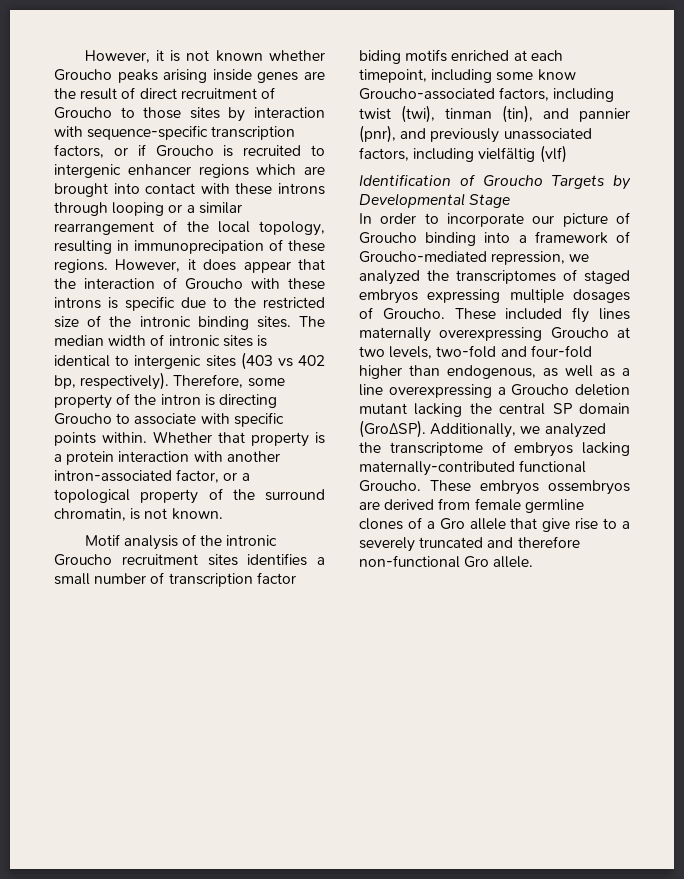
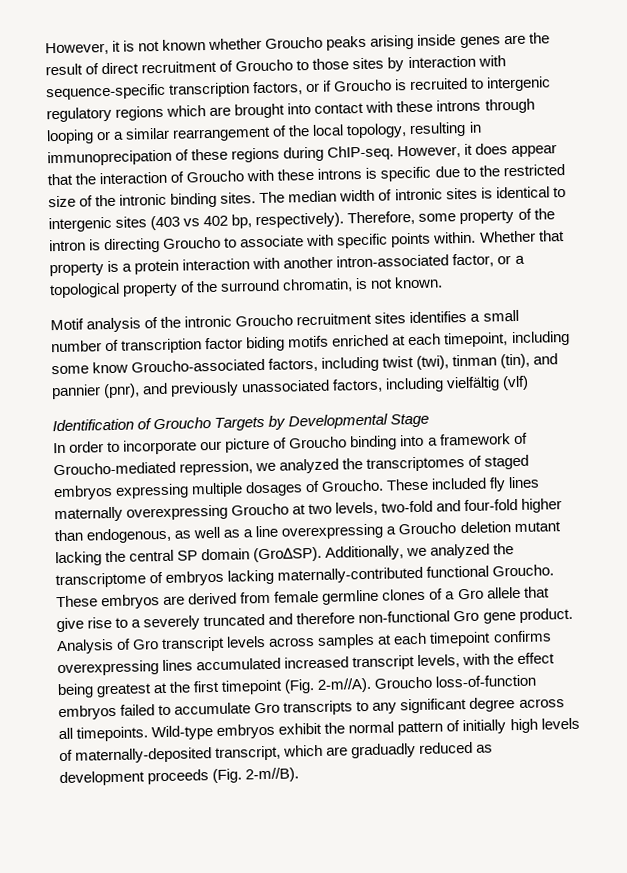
- However, it is not known whether Groucho peaks arising inside genes are the result of direct recruitment of Groucho to those sites by interaction with sequence-specific transcription factors, or if Groucho is recruited to intergenic enhancer regions which are brought into contact with these introns through looping or a similar rearrangement of the local topology, resulting in immunoprecipation of these regions.
+ However, it is not known whether Groucho peaks arising inside genes are the result of direct recruitment of Groucho to those sites by interaction with sequence-specific transcription factors, or if Groucho is recruited to intergenic regulatory regions which are brought into contact with these introns through looping or a similar rearrangement of the local topology, resulting in immunoprecipation of these regions during ChIP-seq.
- These embryos ossembryos are derived from female germline clones of a Gro allele that give rise to a severely truncated and therefore non-functional Gro allele.
+ These embryos are derived from female germline clones of a Gro allele that give rise to a severely truncated and therefore non-functional Gro gene product. Analysis of Gro transcript levels across samples at each timepoint confirms overexpressing lines accumulated increased transcript levels, with the effect being greatest at the first timepoint (Fig. 2-m//A). Groucho loss-of-function embryos failed to accumulate Gro transcripts to any significant degree across all timepoints. Wild-type embryos exhibit the normal pattern of initially high levels of maternally-deposited transcript, which are graduadly reduced as development proceeds (Fig. 2-m//B).

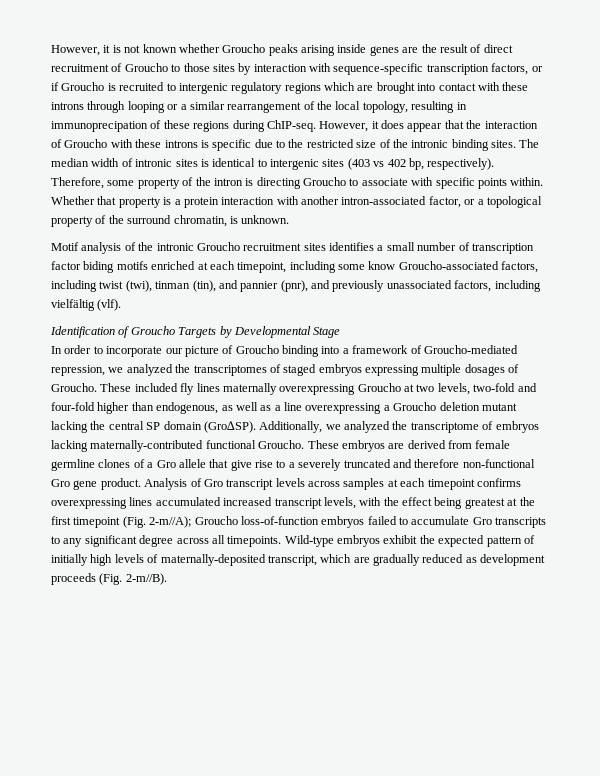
- Whether that property is a protein interaction with another intron-associated factor, or a topological property of the surround chromatin, is not known.
+ Whether that property is a protein interaction with another intron-associated factor, or a topological property of the surround chromatin, is unknown.
- Motif analysis of the intronic Groucho recruitment sites identifies a small number of transcription factor biding motifs enriched at each timepoint, including some know Groucho-associated factors, including twist (twi), tinman (tin), and pannier (pnr), and previously unassociated factors, including vielfältig (vlf)
+ Motif analysis of the intronic Groucho recruitment sites identifies a small number of transcription factor biding motifs enriched at each timepoint, including some know Groucho-associated factors, including twist (twi), tinman (tin), and pannier (pnr), and previously unassociated factors, including vielfältig (vlf).
- Analysis of Gro transcript levels across samples at each timepoint confirms overexpressing lines accumulated increased transcript levels, with the effect being greatest at the first timepoint (Fig. 2-m//A). Groucho loss-of-function embryos failed to accumulate Gro transcripts to any significant degree across all timepoints.
+ Analysis of Gro transcript levels across samples at each timepoint confirms overexpressing lines accumulated increased transcript levels, with the effect being greatest at the first timepoint (Fig. 2-m//A); Groucho loss-of-function embryos failed to accumulate Gro transcripts to any significant degree across all timepoints.
- Wild-type embryos exhibit the normal pattern of initially high levels of maternally-deposited transcript, which are graduadly reduced as development proceeds (Fig. 2-m//B).
+ Wild-type embryos exhibit the expected pattern of initially high levels of maternally-deposited transcript, which are gradually reduced as development proceeds (Fig. 2-m//B).

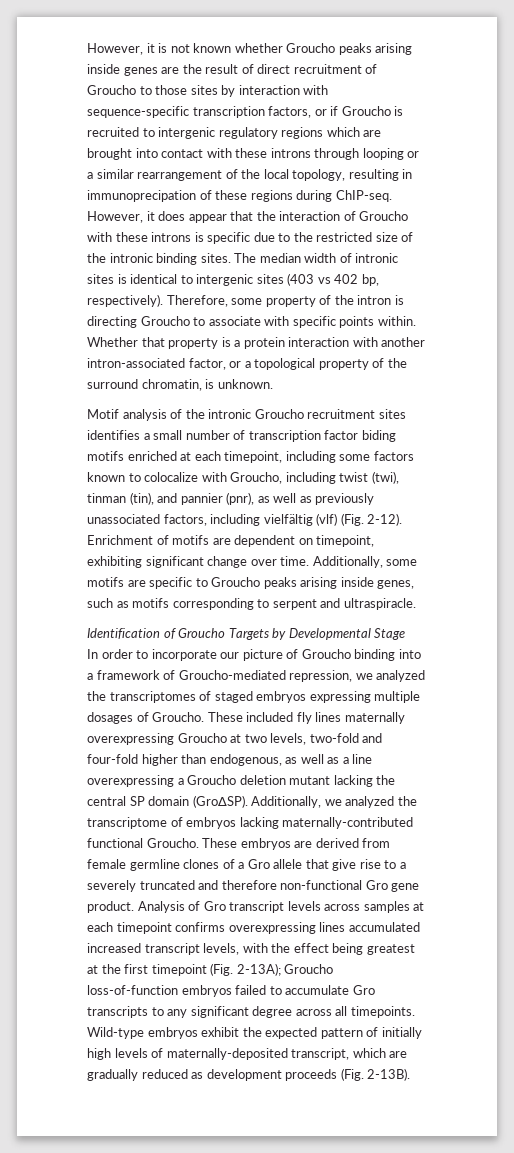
- Motif analysis of the intronic Groucho recruitment sites identifies a small number of transcription factor biding motifs enriched at each timepoint, including some know Groucho-associated factors, including twist (twi), tinman (tin), and pannier (pnr), and previously unassociated factors, including vielfältig (vlf).
+ Motif analysis of the intronic Groucho recruitment sites identifies a small number of transcription factor biding motifs enriched at each timepoint, including some factors known to colocalize with Groucho, including twist (twi), tinman (tin), and pannier (pnr), as well as previously unassociated factors, including vielfältig (vlf) (Fig. 2-12). Enrichment of motifs are dependent on timepoint, exhibiting significant change over time. Additionally, some motifs are specific to Groucho peaks arising inside genes, such as motifs corresponding to serpent and ultraspiracle.
- Analysis of Gro transcript levels across samples at each timepoint confirms overexpressing lines accumulated increased transcript levels, with the effect being greatest at the first timepoint (Fig. 2-m//A); Groucho loss-of-function embryos failed to accumulate Gro transcripts to any significant degree across all timepoints.
+ Analysis of Gro transcript levels across samples at each timepoint confirms overexpressing lines accumulated increased transcript levels, with the effect being greatest at the first timepoint (Fig. 2-13A); Groucho loss-of-function embryos failed to accumulate Gro transcripts to any significant degree across all timepoints.
- Wild-type embryos exhibit the expected pattern of initially high levels of maternally-deposited transcript, which are gradually reduced as development proceeds (Fig. 2-m//B).
+ Wild-type embryos exhibit the expected pattern of initially high levels of maternally-deposited transcript, which are gradually reduced as development proceeds (Fig. 2-13B).

